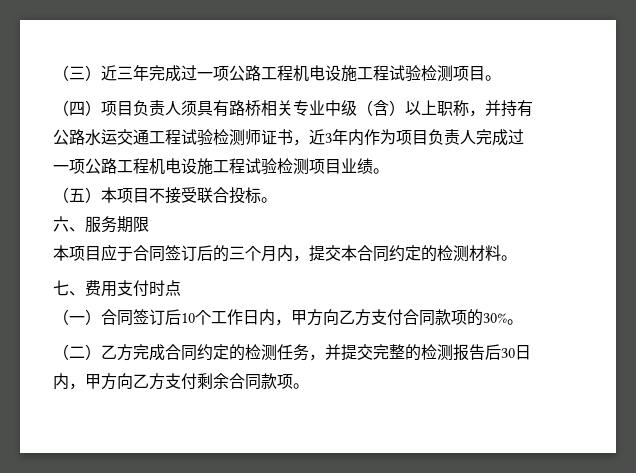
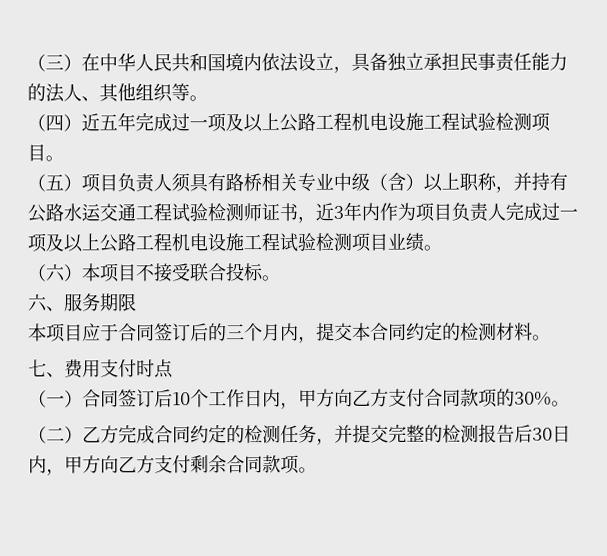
- （三）近三年完成过一项公路工程机电设施工程试验检测项目。
+ （三）在中华人民共和国境内依法设立，具备独立承担民事责任能力的法人、其他组织等。
+ （四）近五年完成过一项及以上公路工程机电设施工程试验检测项目。
- （四）项目负责人须具有路桥相关专业中级（含）以上职称，并持有公路水运交通工程试验检测师证书，近3年内作为项目负责人完成过一项公路工程机电设施工程试验检测项目业绩。
+ （五）项目负责人须具有路桥相关专业中级（含）以上职称，并持有公路水运交通工程试验检测师证书，近3年内作为项目负责人完成过一项及以上公路工程机电设施工程试验检测项目业绩。
- （五）本项目不接受联合投标。
+ （六）本项目不接受联合投标。

